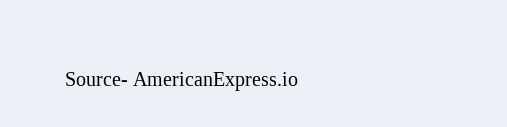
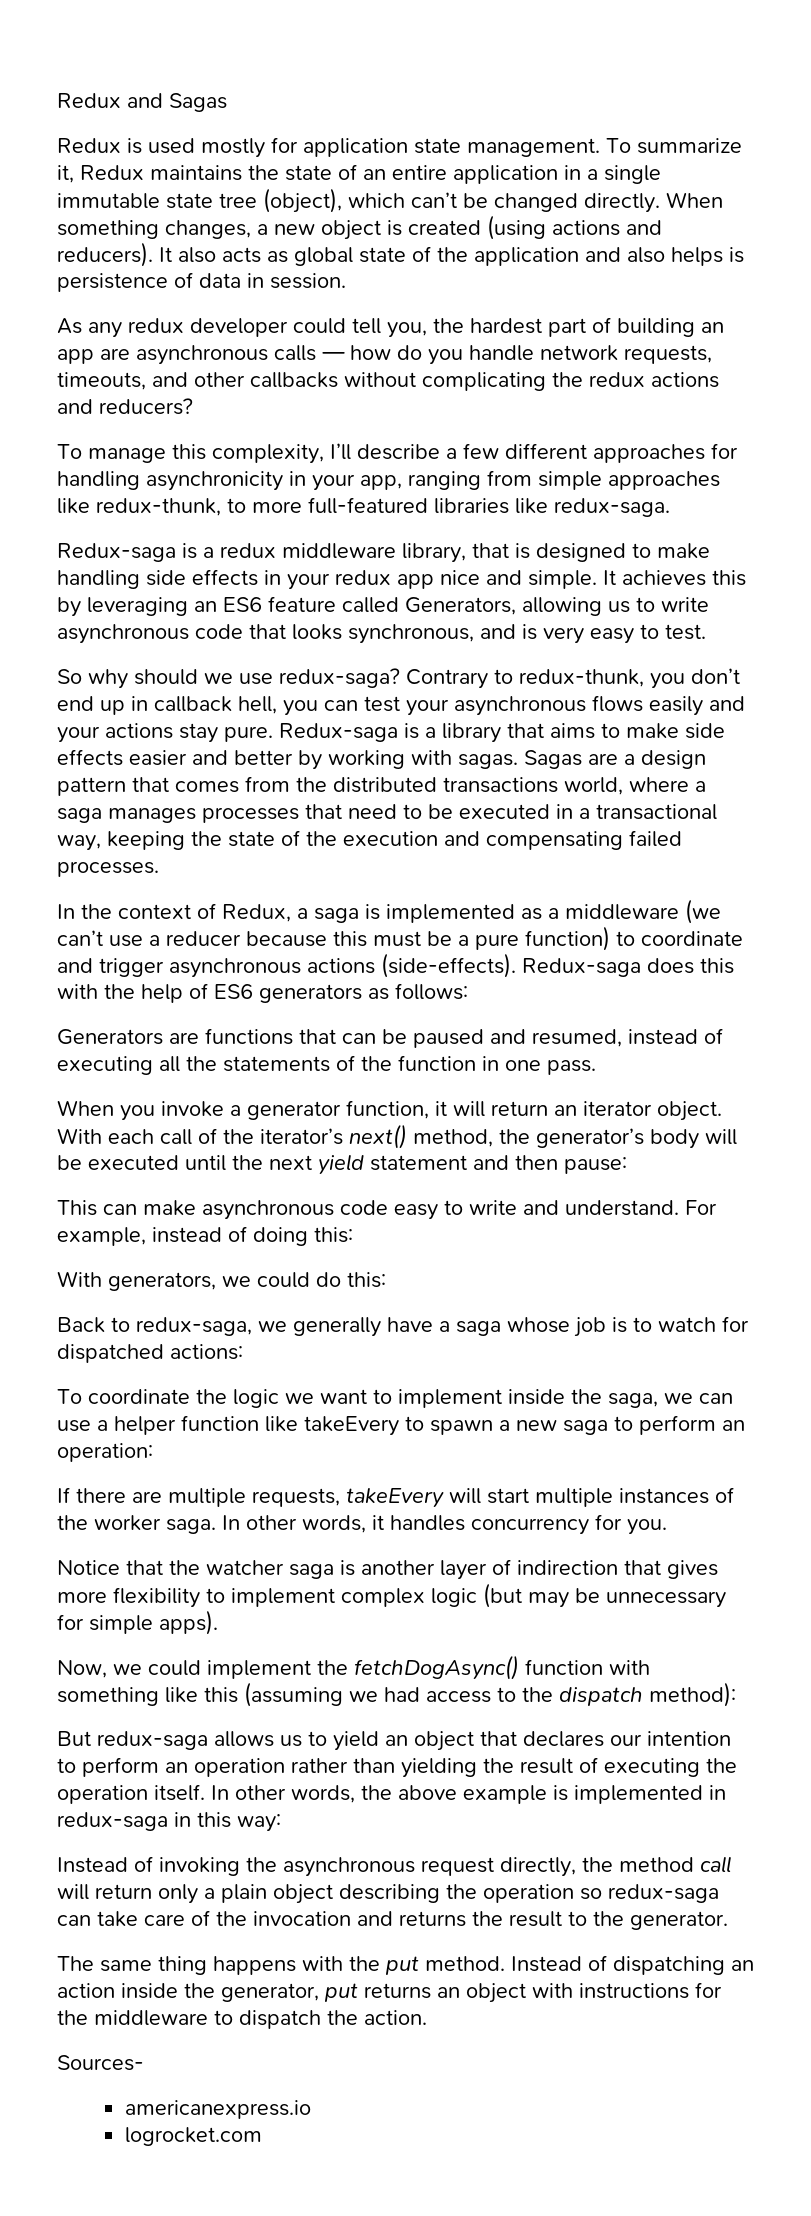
- Source- AmericanExpress.io
+ Redux and Sagas
+ Redux is used mostly for application state management. To summarize it, Redux maintains the state of an entire application in a single immutable state tree (object), which can’t be changed directly. When something changes, a new object is created (using actions and reducers). It also acts as global state of the application and also helps is persistence of data in session.
+ As any redux developer could tell you, the hardest part of building an app are asynchronous calls — how do you handle network requests, timeouts, and other callbacks without complicating the redux actions and reducers?
+ To manage this complexity, I’ll describe a few different approaches for handling asynchronicity in your app, ranging from simple approaches like redux-thunk, to more full-featured libraries like redux-saga.
+ Redux-saga is a redux middleware library, that is designed to make handling side effects in your redux app nice and simple. It achieves this by leveraging an ES6 feature called Generators, allowing us to write asynchronous code that looks synchronous, and is very easy to test.
+ So why should we use redux-saga? Contrary to redux-thunk, you don’t end up in callback hell, you can test your asynchronous flows easily and your actions stay pure. Redux-saga is a library that aims to make side effects easier and better by working with sagas. Sagas are a design pattern that comes from the distributed transactions world, where a saga manages processes that need to be executed in a transactional way, keeping the state of the execution and compensating failed processes.
+ In the context of Redux, a saga is implemented as a middleware (we can’t use a reducer because this must be a pure function) to coordinate and trigger asynchronous actions (side-effects). Redux-saga does this with the help of ES6 generators as follows:
+ Generators are functions that can be paused and resumed, instead of executing all the statements of the function in one pass.
+ When you invoke a generator function, it will return an iterator object. With each call of the iterator’s next() method, the generator’s body will be executed until the next yield statement and then pause:
+ This can make asynchronous code easy to write and understand. For example, instead of doing this:
+ With generators, we could do this:
+ Back to redux-saga, we generally have a saga whose job is to watch for dispatched actions:
+ To coordinate the logic we want to implement inside the saga, we can use a helper function like takeEvery to spawn a new saga to perform an operation:
+ If there are multiple requests, takeEvery will start multiple instances of the worker saga. In other words, it handles concurrency for you.
+ Notice that the watcher saga is another layer of indirection that gives more flexibility to implement complex logic (but may be unnecessary for simple apps).
+ Now, we could implement the fetchDogAsync() function with something like this (assuming we had access to the dispatch method):
+ But redux-saga allows us to yield an object that declares our intention to perform an operation rather than yielding the result of executing the operation itself. In other words, the above example is implemented in redux-saga in this way:
+ Instead of invoking the asynchronous request directly, the method call will return only a plain object describing the operation so redux-saga can take care of the invocation and returns the result to the generator.
+ The same thing happens with the put method. Instead of dispatching an action inside the generator, put returns an object with instructions for the middleware to dispatch the action.
+ Sources-
+ americanexpress.io
+ logrocket.com

